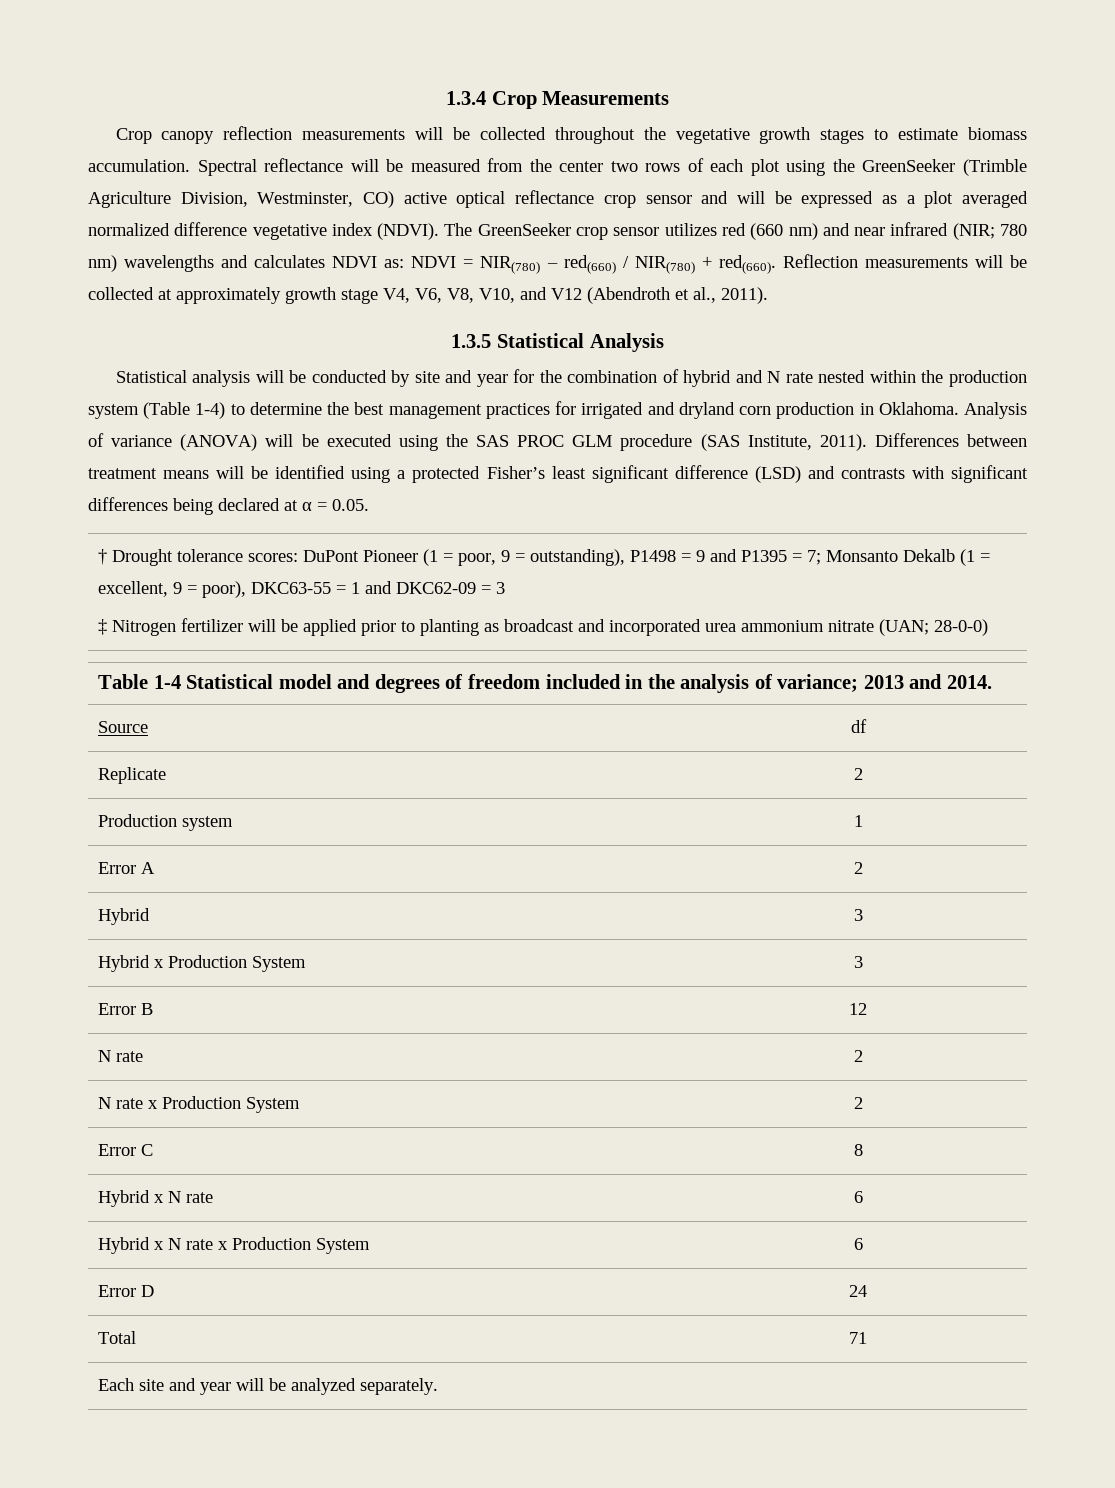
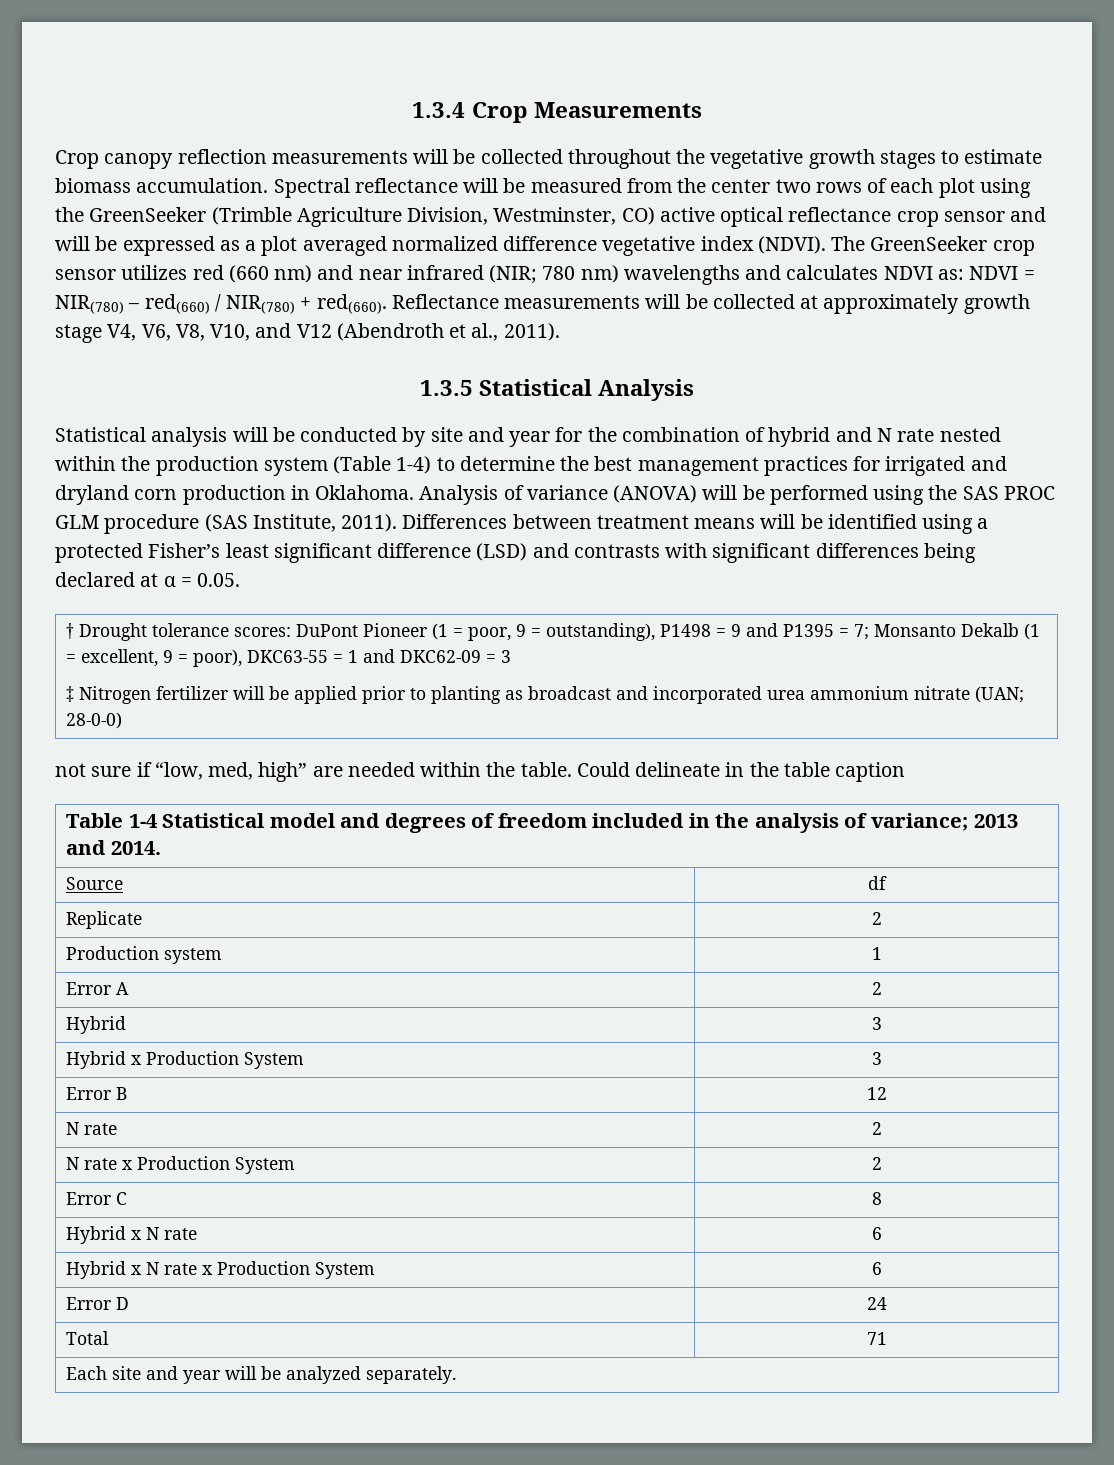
- Reflection measurements will be collected at approximately growth stage V4, V6, V8, V10, and V12 (Abendroth et al., 2011).
+ Reflectance measurements will be collected at approximately growth stage V4, V6, V8, V10, and V12 (Abendroth et al., 2011).
- Analysis of variance (ANOVA) will be executed using the SAS PROC GLM procedure (SAS Institute, 2011).
+ Analysis of variance (ANOVA) will be performed using the SAS PROC GLM procedure (SAS Institute, 2011).
+ not sure if “low, med, high” are needed within the table. Could delineate in the table caption

